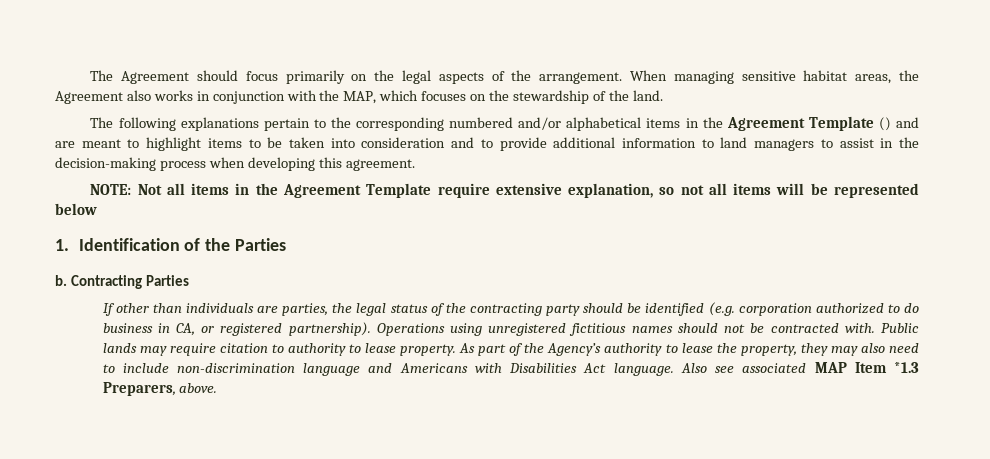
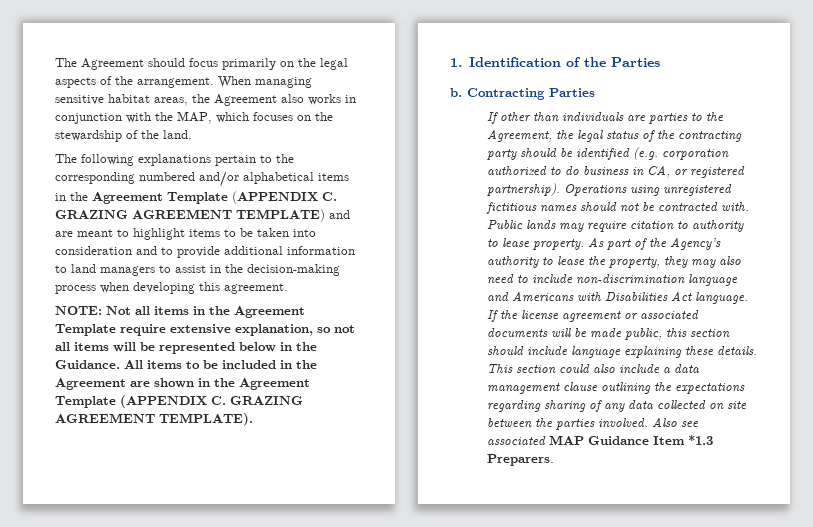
- The following explanations pertain to the corresponding numbered and/or alphabetical items in the Agreement Template () and are meant to highlight items to be taken into consideration and to provide additional information to land managers to assist in the decision-making process when developing this agreement.
+ The following explanations pertain to the corresponding numbered and/or alphabetical items in the Agreement Template (APPENDIX C. GRAZING AGREEMENT TEMPLATE) and are meant to highlight items to be taken into consideration and to provide additional information to land managers to assist in the decision-making process when developing this agreement.
- NOTE: Not all items in the Agreement Template require extensive explanation, so not all items will be represented below
+ NOTE: Not all items in the Agreement Template require extensive explanation, so not all items will be represented below in the Guidance. All items to be included in the Agreement are shown in the Agreement Template (APPENDIX C. GRAZING AGREEMENT TEMPLATE).
- If other than individuals are parties, the legal status of the contracting party should be identified (e.g. corporation authorized to do business in CA, or registered partnership).
+ If other than individuals are parties to the Agreement, the legal status of the contracting party should be identified (e.g. corporation authorized to do business in CA, or registered partnership).
+ If the license agreement or associated documents will be made public, this section should include language explaining these details. This section could also include a data management clause outlining the expectations regarding sharing of any data collected on site between the parties involved.
- Also see associated MAP Item *1.3 Preparers, above.
+ Also see associated MAP Guidance Item *1.3 Preparers.

